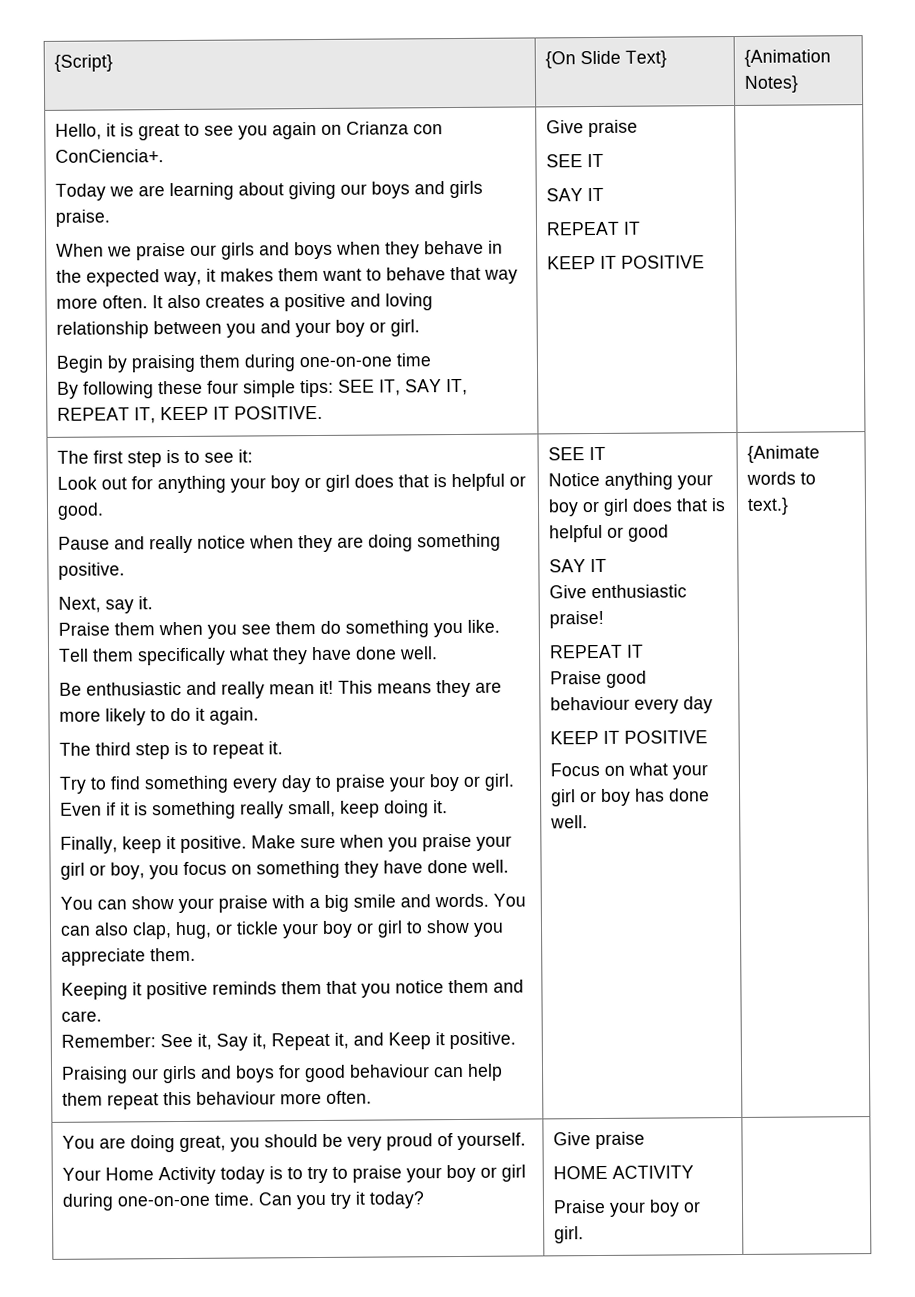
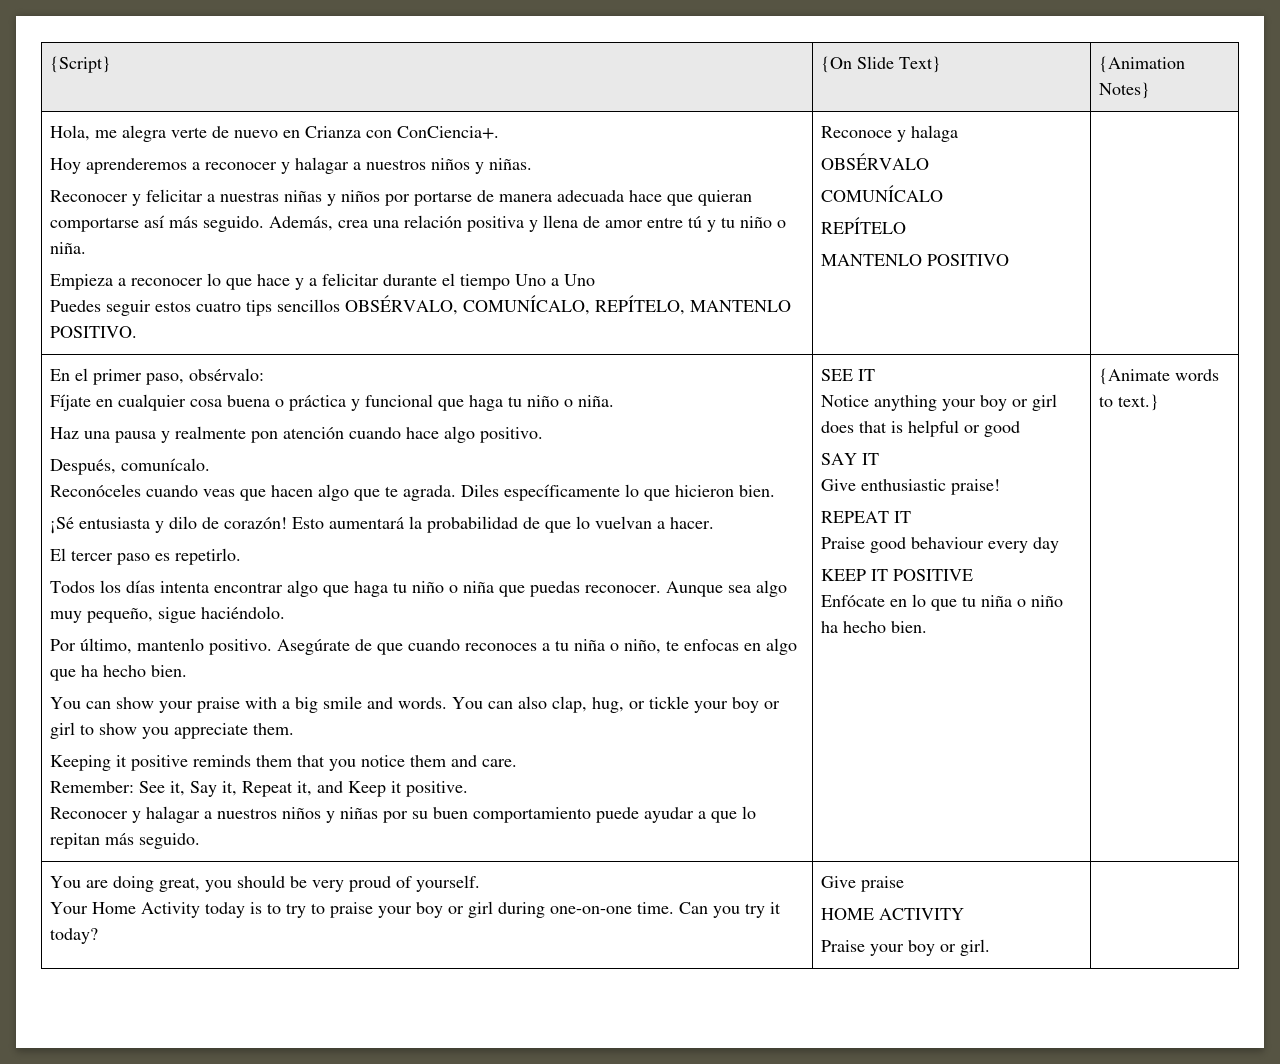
- Hello, it is great to see you again on Crianza con ConCiencia+.
- Today we are learning about giving our boys and girls praise.
- When we praise our girls and boys when they behave in the expected way, it makes them want to behave that way more often. It also creates a positive and loving relationship between you and your boy or girl.
- Begin by praising them during one-on-one time
- By following these four simple tips: SEE IT, SAY IT, REPEAT IT, KEEP IT POSITIVE. | Give praise
- SEE IT
- SAY IT
- REPEAT IT
- KEEP IT POSITIVE |
- The first step is to see it:
- Look out for anything your boy or girl does that is helpful or good.
- Pause and really notice when they are doing something positive.
- Next, say it.
- Praise them when you see them do something you like. Tell them specifically what they have done well.
- Be enthusiastic and really mean it! This means they are more likely to do it again.
- The third step is to repeat it.
- Try to find something every day to praise your boy or girl. Even if it is something really small, keep doing it.
- Finally, keep it positive. Make sure when you praise your girl or boy, you focus on something they have done well.
+ Hola, me alegra verte de nuevo en Crianza con ConCiencia+.
+ Hoy aprenderemos a reconocer y halagar a nuestros niños y niñas.
+ Reconocer y felicitar a nuestras niñas y niños por portarse de manera adecuada hace que quieran comportarse así más seguido. Además, crea una relación positiva y llena de amor entre tú y tu niño o niña.
+ Empieza a reconocer lo que hace y a felicitar durante el tiempo Uno a Uno
+ Puedes seguir estos cuatro tips sencillos OBSÉRVALO, COMUNÍCALO, REPÍTELO, MANTENLO POSITIVO. | Reconoce y halaga
+ OBSÉRVALO
+ COMUNÍCALO
+ REPÍTELO
+ MANTENLO POSITIVO |
+ En el primer paso, obsérvalo:
+ Fíjate en cualquier cosa buena o práctica y funcional que haga tu niño o niña.
+ Haz una pausa y realmente pon atención cuando hace algo positivo.
+ Después, comunícalo.
+ Reconóceles cuando veas que hacen algo que te agrada. Diles específicamente lo que hicieron bien.
+ ¡Sé entusiasta y dilo de corazón! Esto aumentará la probabilidad de que lo vuelvan a hacer.
+ El tercer paso es repetirlo.
+ Todos los días intenta encontrar algo que haga tu niño o niña que puedas reconocer. Aunque sea algo muy pequeño, sigue haciéndolo.
+ Por último, mantenlo positivo. Asegúrate de que cuando reconoces a tu niña o niño, te enfocas en algo que ha hecho bien.
- Praising our girls and boys for good behaviour can help them repeat this behaviour more often.
+ Reconocer y halagar a nuestros niños y niñas por su buen comportamiento puede ayudar a que lo repitan más seguido.
- Focus on what your girl or boy has done well.
+ Enfócate en lo que tu niña o niño ha hecho bien.

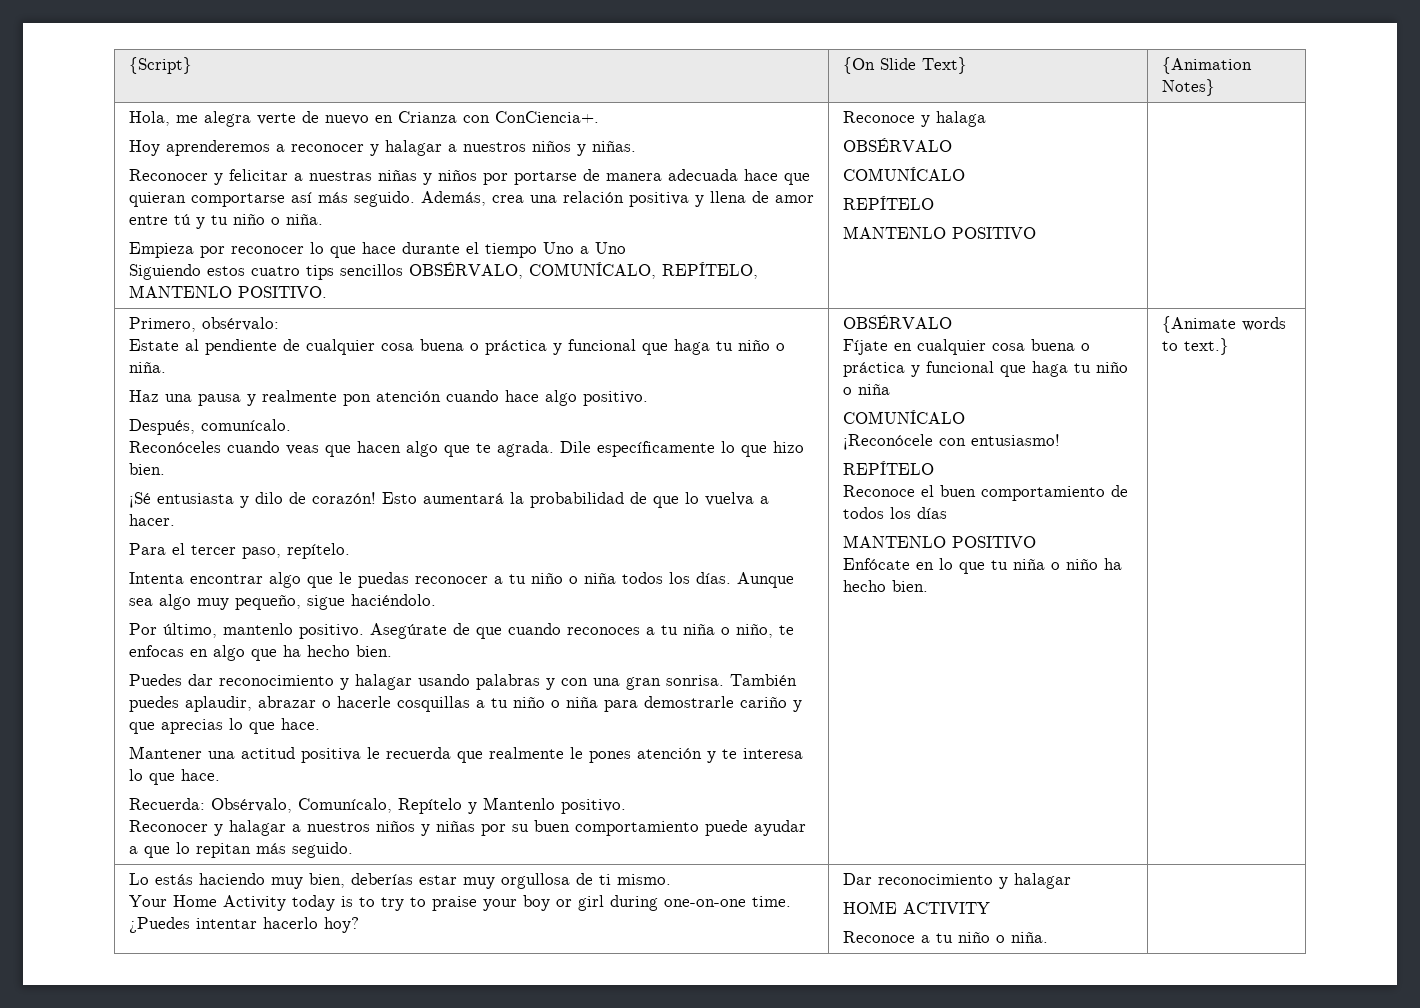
- Empieza a reconocer lo que hace y a felicitar durante el tiempo Uno a Uno
+ Empieza por reconocer lo que hace durante el tiempo Uno a Uno
- Puedes seguir estos cuatro tips sencillos OBSÉRVALO, COMUNÍCALO, REPÍTELO, MANTENLO POSITIVO.
+ Siguiendo estos cuatro tips sencillos OBSÉRVALO, COMUNÍCALO, REPÍTELO, MANTENLO POSITIVO.
- En el primer paso, obsérvalo:
- Fíjate en cualquier cosa buena o práctica y funcional que haga tu niño o niña.
+ Primero, obsérvalo:
+ Estate al pendiente de cualquier cosa buena o práctica y funcional que haga tu niño o niña.
- Diles específicamente lo que hicieron bien.
+ Dile específicamente lo que hizo bien.
- Esto aumentará la probabilidad de que lo vuelvan a hacer.
+ Esto aumentará la probabilidad de que lo vuelva a hacer.
- El tercer paso es repetirlo.
- Todos los días intenta encontrar algo que haga tu niño o niña que puedas reconocer.
+ Para el tercer paso, repítelo.
+ Intenta encontrar algo que le puedas reconocer a tu niño o niña todos los días.
- You can show your praise with a big smile and words. You can also clap, hug, or tickle your boy or girl to show you appreciate them.
- Keeping it positive reminds them that you notice them and care.
- Remember: See it, Say it, Repeat it, and Keep it positive.
+ Puedes dar reconocimiento y halagar usando palabras y con una gran sonrisa. También puedes aplaudir, abrazar o hacerle cosquillas a tu niño o niña para demostrarle cariño y que aprecias lo que hace.
+ Mantener una actitud positiva le recuerda que realmente le pones atención y te interesa lo que hace.
+ Recuerda: Obsérvalo, Comunícalo, Repítelo y Mantenlo positivo.
- Reconocer y halagar a nuestros niños y niñas por su buen comportamiento puede ayudar a que lo repitan más seguido. | SEE IT
- Notice anything your boy or girl does that is helpful or good
- SAY IT
- Give enthusiastic praise!
- REPEAT IT
- Praise good behaviour every day
- KEEP IT POSITIVE
+ Reconocer y halagar a nuestros niños y niñas por su buen comportamiento puede ayudar a que lo repitan más seguido. | OBSÉRVALO
+ Fíjate en cualquier cosa buena o práctica y funcional que haga tu niño o niña
+ COMUNÍCALO
+ ¡Reconócele con entusiasmo!
+ REPÍTELO
+ Reconoce el buen comportamiento de todos los días
+ MANTENLO POSITIVO
- You are doing great, you should be very proud of yourself.
+ Lo estás haciendo muy bien, deberías estar muy orgullosa de ti mismo.
- Can you try it today? | Give praise
+ ¿Puedes intentar hacerlo hoy? | Dar reconocimiento y halagar
  HOME ACTIVITY
- Praise your boy or girl.
+ Reconoce a tu niño o niña.

